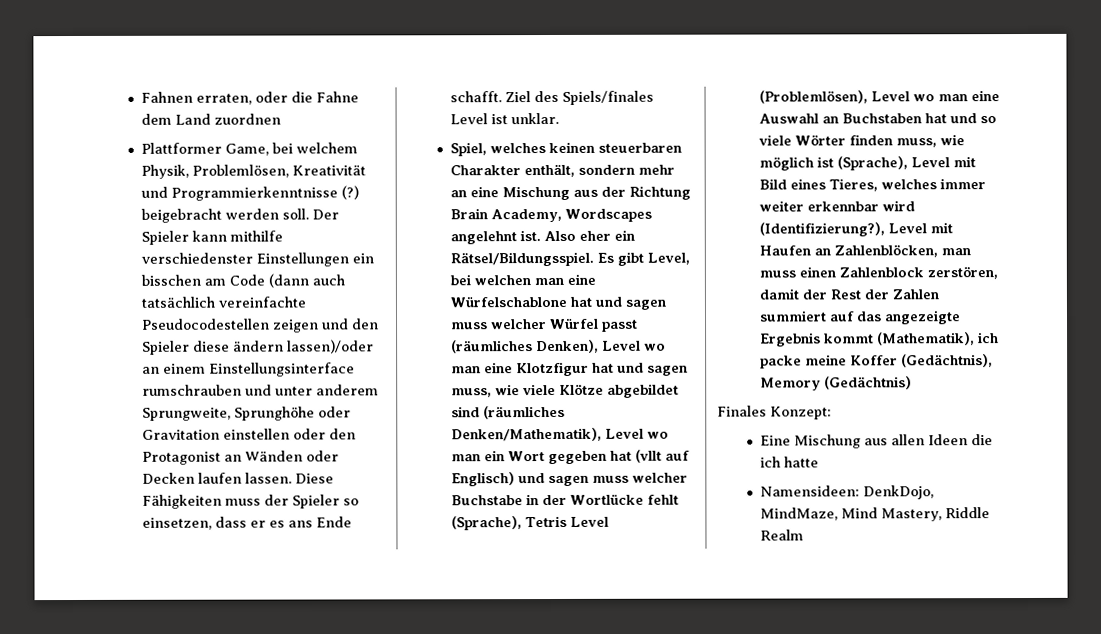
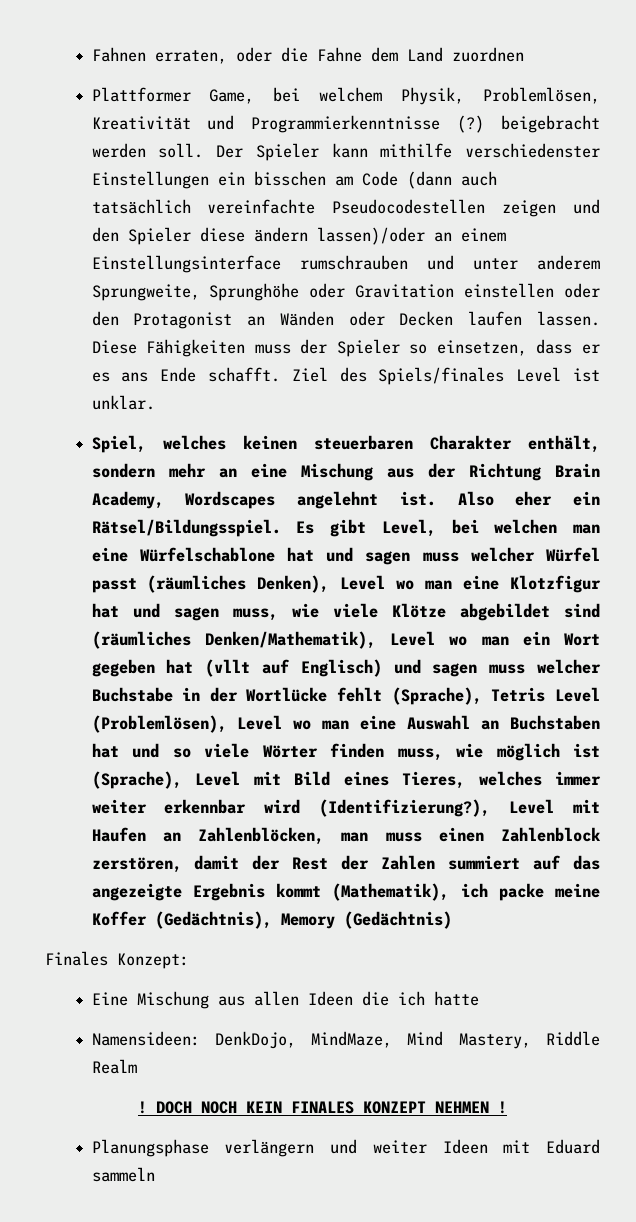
+ ! DOCH NOCH KEIN FINALES KONZEPT NEHMEN !
+ Planungsphase verlängern und weiter Ideen mit Eduard sammeln

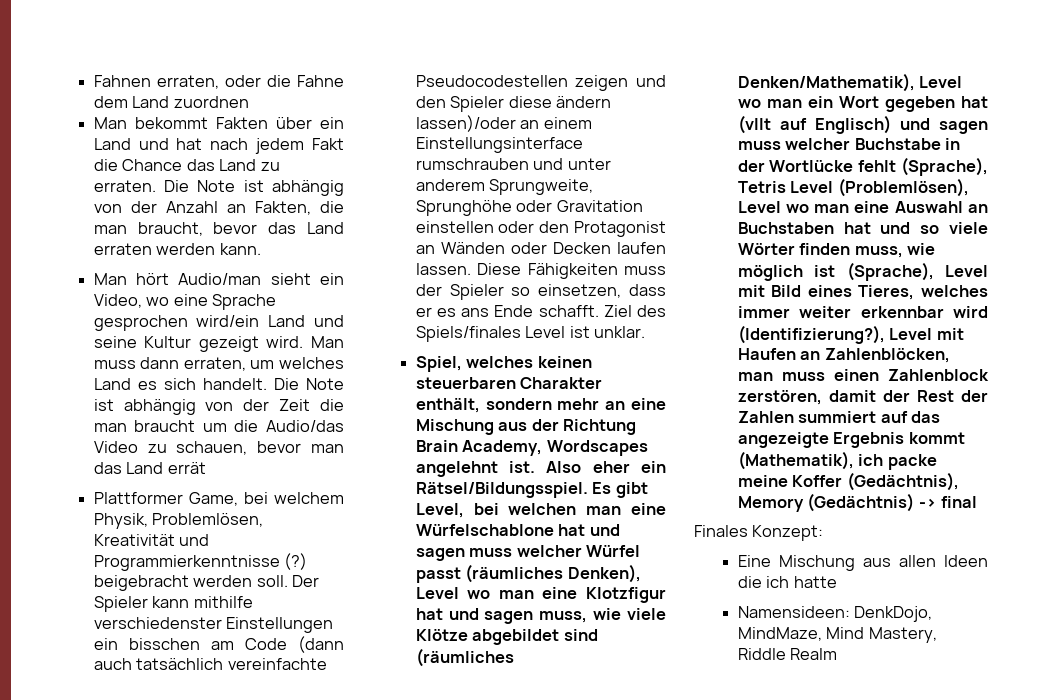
+ Man bekommt Fakten über ein Land und hat nach jedem Fakt die Chance das Land zu erraten. Die Note ist abhängig von der Anzahl an Fakten, die man braucht, bevor das Land erraten werden kann.
+ Man hört Audio/man sieht ein Video, wo eine Sprache gesprochen wird/ein Land und seine Kultur gezeigt wird. Man muss dann erraten, um welches Land es sich handelt. Die Note ist abhängig von der Zeit die man braucht um die Audio/das Video zu schauen, bevor man das Land errät
- Es gibt Level, bei welchen man eine Würfelschablone hat und sagen muss welcher Würfel passt (räumliches Denken), Level wo man eine Klotzfigur hat und sagen muss, wie viele Klötze abgebildet sind (räumliches Denken/Mathematik), Level wo man ein Wort gegeben hat (vllt auf Englisch) und sagen muss welcher Buchstabe in der Wortlücke fehlt (Sprache), Tetris Level (Problemlösen), Level wo man eine Auswahl an Buchstaben hat und so viele Wörter finden muss, wie möglich ist (Sprache), Level mit Bild eines Tieres, welches immer weiter erkennbar wird (Identifizierung?), Level mit Haufen an Zahlenblöcken, man muss einen Zahlenblock zerstören, damit der Rest der Zahlen summiert auf das angezeigte Ergebnis kommt (Mathematik), ich packe meine Koffer (Gedächtnis), Memory (Gedächtnis)
+ Es gibt Level, bei welchen man eine Würfelschablone hat und sagen muss welcher Würfel passt (räumliches Denken), Level wo man eine Klotzfigur hat und sagen muss, wie viele Klötze abgebildet sind (räumliches Denken/Mathematik), Level wo man ein Wort gegeben hat (vllt auf Englisch) und sagen muss welcher Buchstabe in der Wortlücke fehlt (Sprache), Tetris Level (Problemlösen), Level wo man eine Auswahl an Buchstaben hat und so viele Wörter finden muss, wie möglich ist (Sprache), Level mit Bild eines Tieres, welches immer weiter erkennbar wird (Identifizierung?), Level mit Haufen an Zahlenblöcken, man muss einen Zahlenblock zerstören, damit der Rest der Zahlen summiert auf das angezeigte Ergebnis kommt (Mathematik), ich packe meine Koffer (Gedächtnis), Memory (Gedächtnis) -> final
- ! DOCH NOCH KEIN FINALES KONZEPT NEHMEN !
- Planungsphase verlängern und weiter Ideen mit Eduard sammeln

